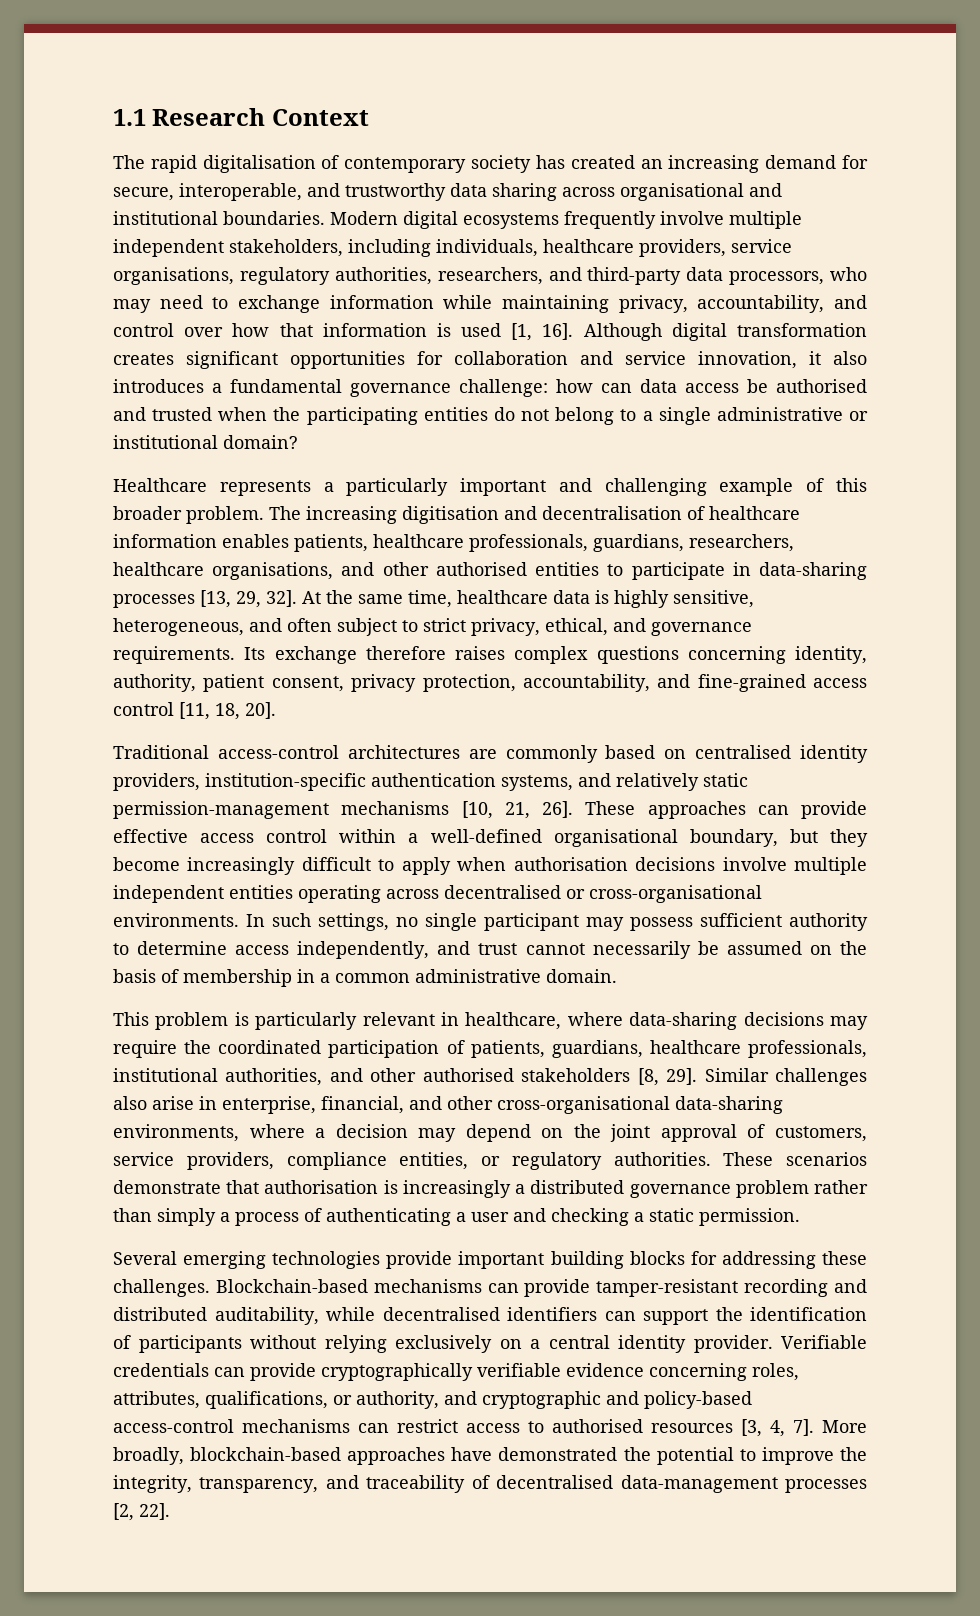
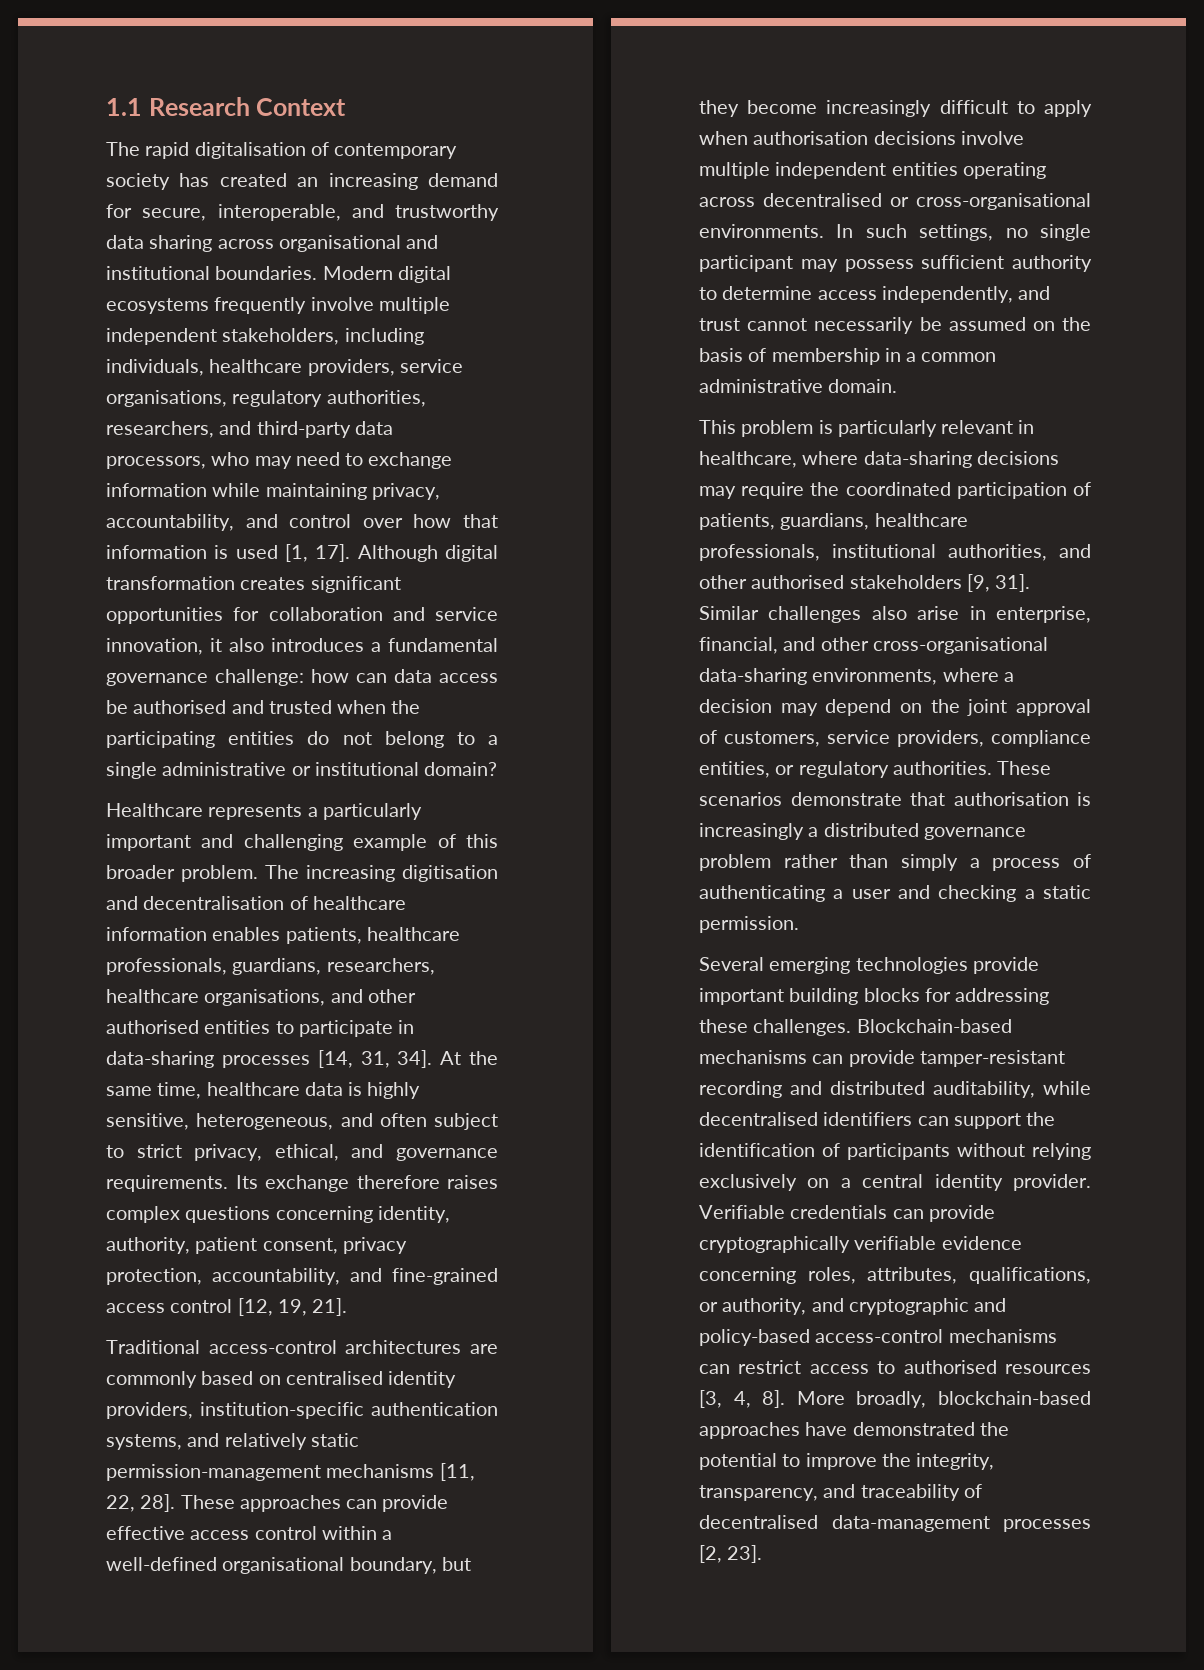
- Modern digital ecosystems frequently involve multiple independent stakeholders, including individuals, healthcare providers, service organisations, regulatory authorities, researchers, and third-party data processors, who may need to exchange information while maintaining privacy, accountability, and control over how that information is used [1, 16].
+ Modern digital ecosystems frequently involve multiple independent stakeholders, including individuals, healthcare providers, service organisations, regulatory authorities, researchers, and third-party data processors, who may need to exchange information while maintaining privacy, accountability, and control over how that information is used [1, 17].
- The increasing digitisation and decentralisation of healthcare information enables patients, healthcare professionals, guardians, researchers, healthcare organisations, and other authorised entities to participate in data-sharing processes [13, 29, 32].
+ The increasing digitisation and decentralisation of healthcare information enables patients, healthcare professionals, guardians, researchers, healthcare organisations, and other authorised entities to participate in data-sharing processes [14, 31, 34].
- Its exchange therefore raises complex questions concerning identity, authority, patient consent, privacy protection, accountability, and fine-grained access control [11, 18, 20].
+ Its exchange therefore raises complex questions concerning identity, authority, patient consent, privacy protection, accountability, and fine-grained access control [12, 19, 21].
- Traditional access-control architectures are commonly based on centralised identity providers, institution-specific authentication systems, and relatively static permission-management mechanisms [10, 21, 26].
+ Traditional access-control architectures are commonly based on centralised identity providers, institution-specific authentication systems, and relatively static permission-management mechanisms [11, 22, 28].
- This problem is particularly relevant in healthcare, where data-sharing decisions may require the coordinated participation of patients, guardians, healthcare professionals, institutional authorities, and other authorised stakeholders [8, 29].
+ This problem is particularly relevant in healthcare, where data-sharing decisions may require the coordinated participation of patients, guardians, healthcare professionals, institutional authorities, and other authorised stakeholders [9, 31].
- Verifiable credentials can provide cryptographically verifiable evidence concerning roles, attributes, qualifications, or authority, and cryptographic and policy-based access-control mechanisms can restrict access to authorised resources [3, 4, 7].
+ Verifiable credentials can provide cryptographically verifiable evidence concerning roles, attributes, qualifications, or authority, and cryptographic and policy-based access-control mechanisms can restrict access to authorised resources [3, 4, 8].
- More broadly, blockchain-based approaches have demonstrated the potential to improve the integrity, transparency, and traceability of decentralised data-management processes [2, 22].
+ More broadly, blockchain-based approaches have demonstrated the potential to improve the integrity, transparency, and traceability of decentralised data-management processes [2, 23].

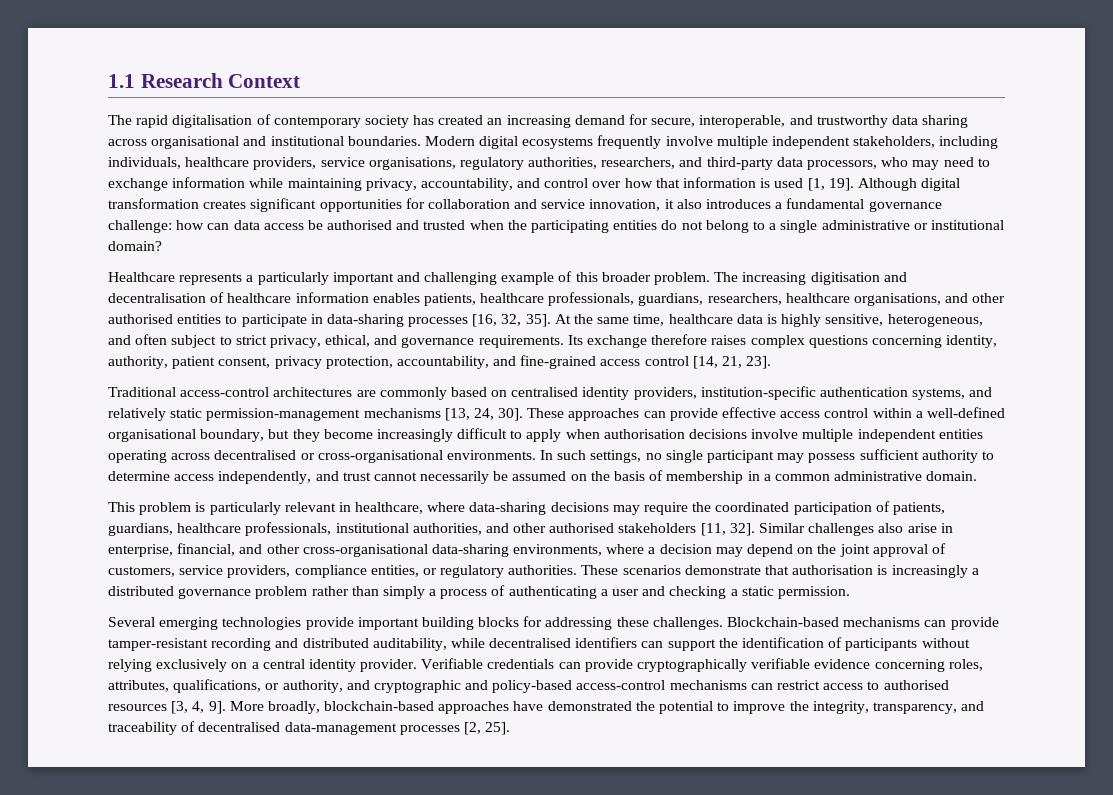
- Modern digital ecosystems frequently involve multiple independent stakeholders, including individuals, healthcare providers, service organisations, regulatory authorities, researchers, and third-party data processors, who may need to exchange information while maintaining privacy, accountability, and control over how that information is used [1, 17].
+ Modern digital ecosystems frequently involve multiple independent stakeholders, including individuals, healthcare providers, service organisations, regulatory authorities, researchers, and third-party data processors, who may need to exchange information while maintaining privacy, accountability, and control over how that information is used [1, 19].
- The increasing digitisation and decentralisation of healthcare information enables patients, healthcare professionals, guardians, researchers, healthcare organisations, and other authorised entities to participate in data-sharing processes [14, 31, 34].
+ The increasing digitisation and decentralisation of healthcare information enables patients, healthcare professionals, guardians, researchers, healthcare organisations, and other authorised entities to participate in data-sharing processes [16, 32, 35].
- Its exchange therefore raises complex questions concerning identity, authority, patient consent, privacy protection, accountability, and fine-grained access control [12, 19, 21].
+ Its exchange therefore raises complex questions concerning identity, authority, patient consent, privacy protection, accountability, and fine-grained access control [14, 21, 23].
- Traditional access-control architectures are commonly based on centralised identity providers, institution-specific authentication systems, and relatively static permission-management mechanisms [11, 22, 28].
+ Traditional access-control architectures are commonly based on centralised identity providers, institution-specific authentication systems, and relatively static permission-management mechanisms [13, 24, 30].
- This problem is particularly relevant in healthcare, where data-sharing decisions may require the coordinated participation of patients, guardians, healthcare professionals, institutional authorities, and other authorised stakeholders [9, 31].
+ This problem is particularly relevant in healthcare, where data-sharing decisions may require the coordinated participation of patients, guardians, healthcare professionals, institutional authorities, and other authorised stakeholders [11, 32].
- Verifiable credentials can provide cryptographically verifiable evidence concerning roles, attributes, qualifications, or authority, and cryptographic and policy-based access-control mechanisms can restrict access to authorised resources [3, 4, 8].
+ Verifiable credentials can provide cryptographically verifiable evidence concerning roles, attributes, qualifications, or authority, and cryptographic and policy-based access-control mechanisms can restrict access to authorised resources [3, 4, 9].
- More broadly, blockchain-based approaches have demonstrated the potential to improve the integrity, transparency, and traceability of decentralised data-management processes [2, 23].
+ More broadly, blockchain-based approaches have demonstrated the potential to improve the integrity, transparency, and traceability of decentralised data-management processes [2, 25].

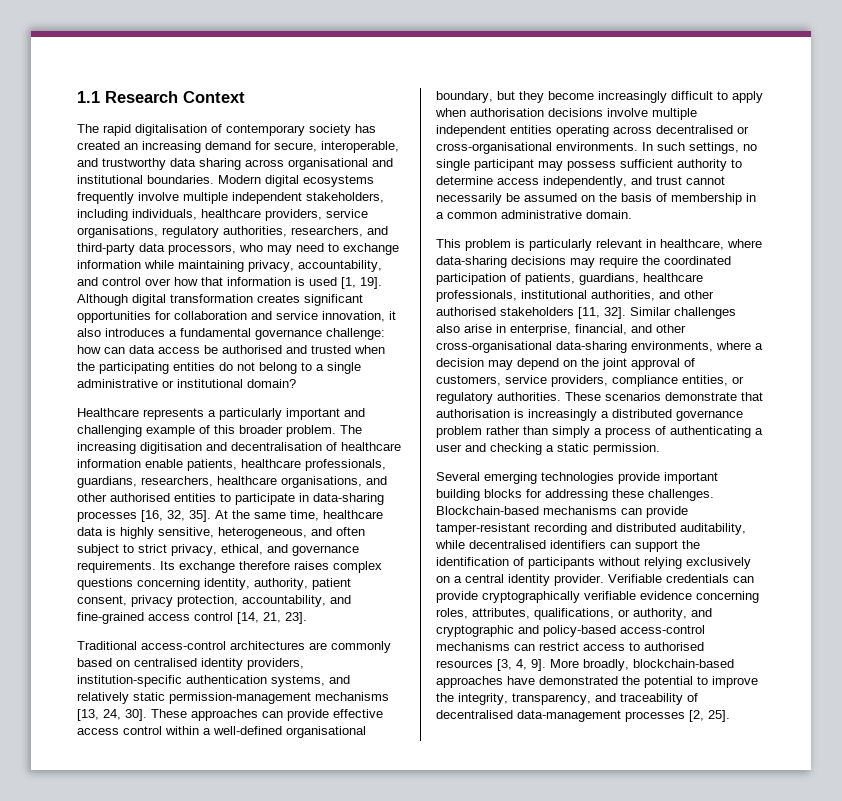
- The increasing digitisation and decentralisation of healthcare information enables patients, healthcare professionals, guardians, researchers, healthcare organisations, and other authorised entities to participate in data-sharing processes [16, 32, 35].
+ The increasing digitisation and decentralisation of healthcare information enable patients, healthcare professionals, guardians, researchers, healthcare organisations, and other authorised entities to participate in data-sharing processes [16, 32, 35].

